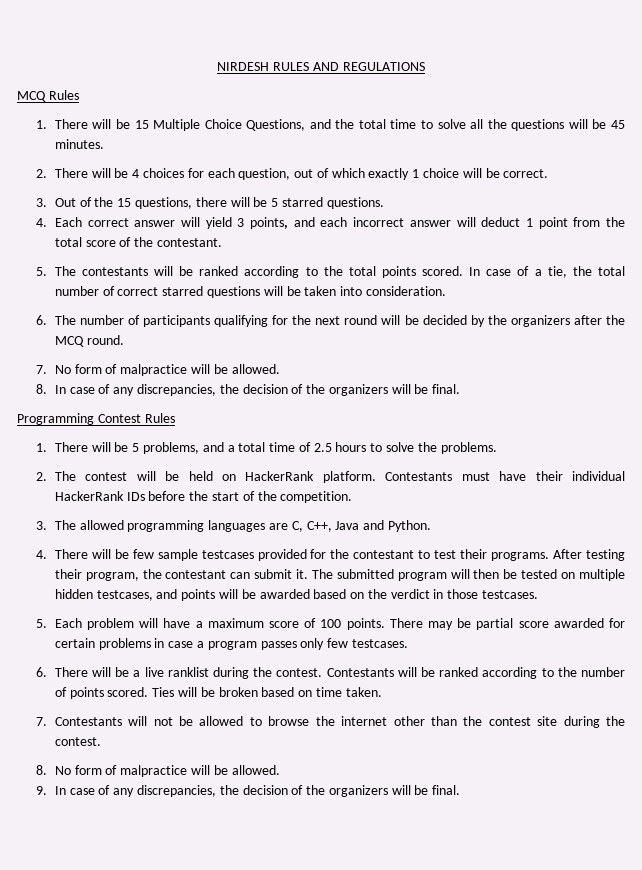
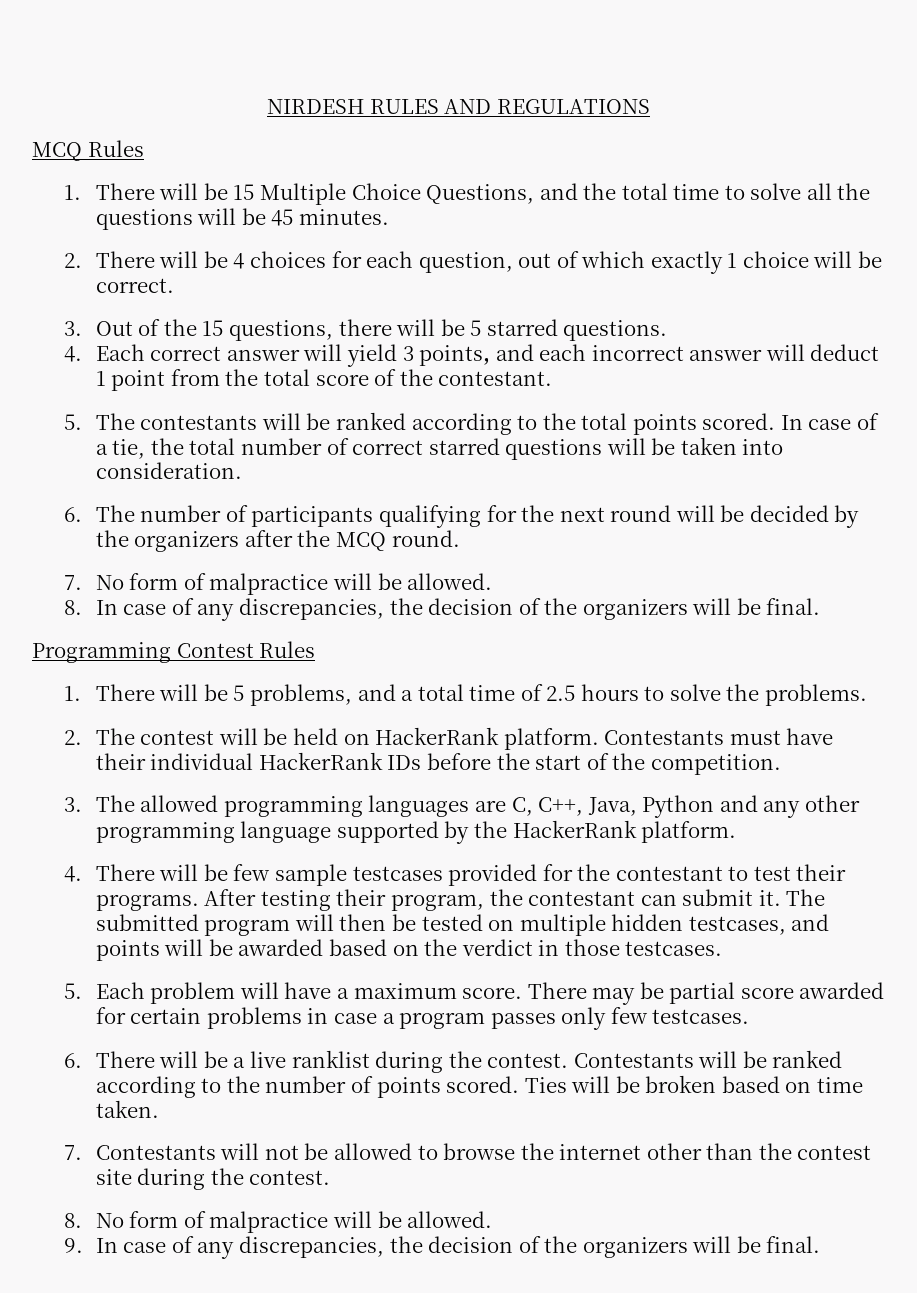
- 3. The allowed programming languages are C, C++, Java and Python.
+ 3. The allowed programming languages are C, C++, Java, Python and any other programming language supported by the HackerRank platform.
- 5. Each problem will have a maximum score of 100 points.
+ 5. Each problem will have a maximum score.

